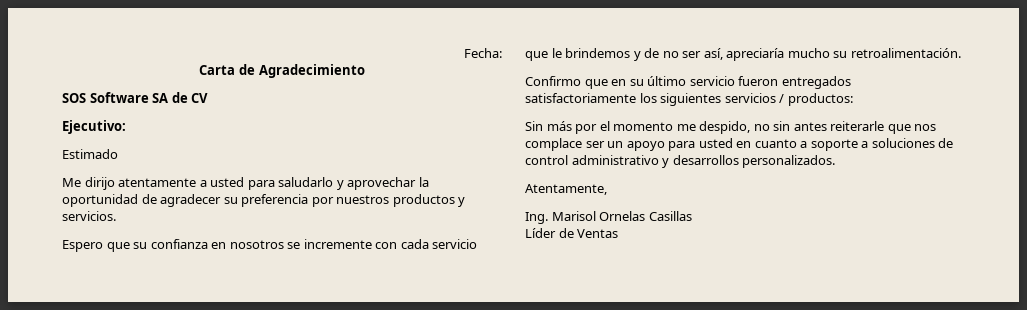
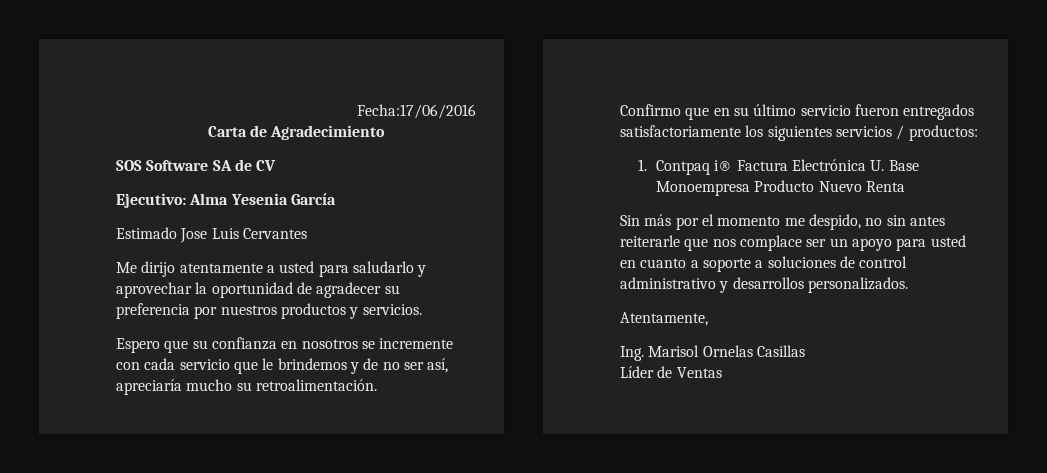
- Fecha:
+ Fecha:17/06/2016
- Ejecutivo:
- Estimado
+ Ejecutivo: Alma Yesenia García
+ Estimado Jose Luis Cervantes
+ 1. Contpaq i® Factura Electrónica U. Base Monoempresa Producto Nuevo Renta

